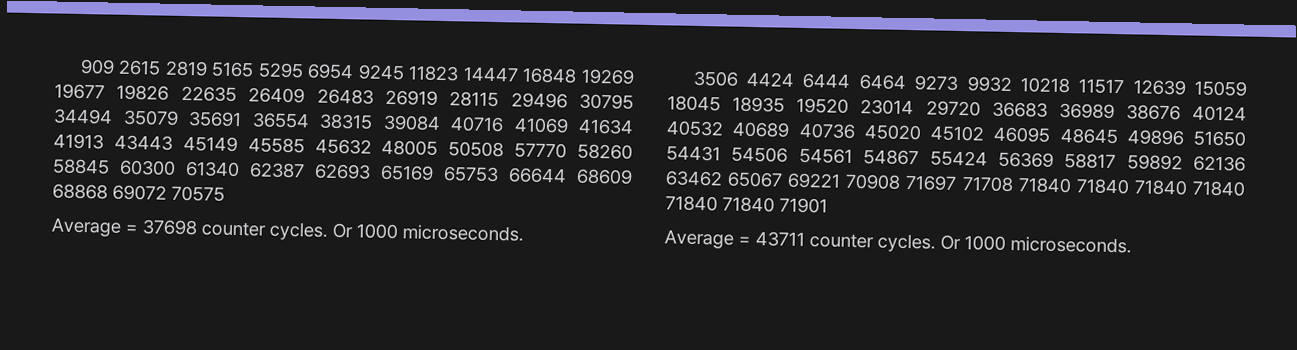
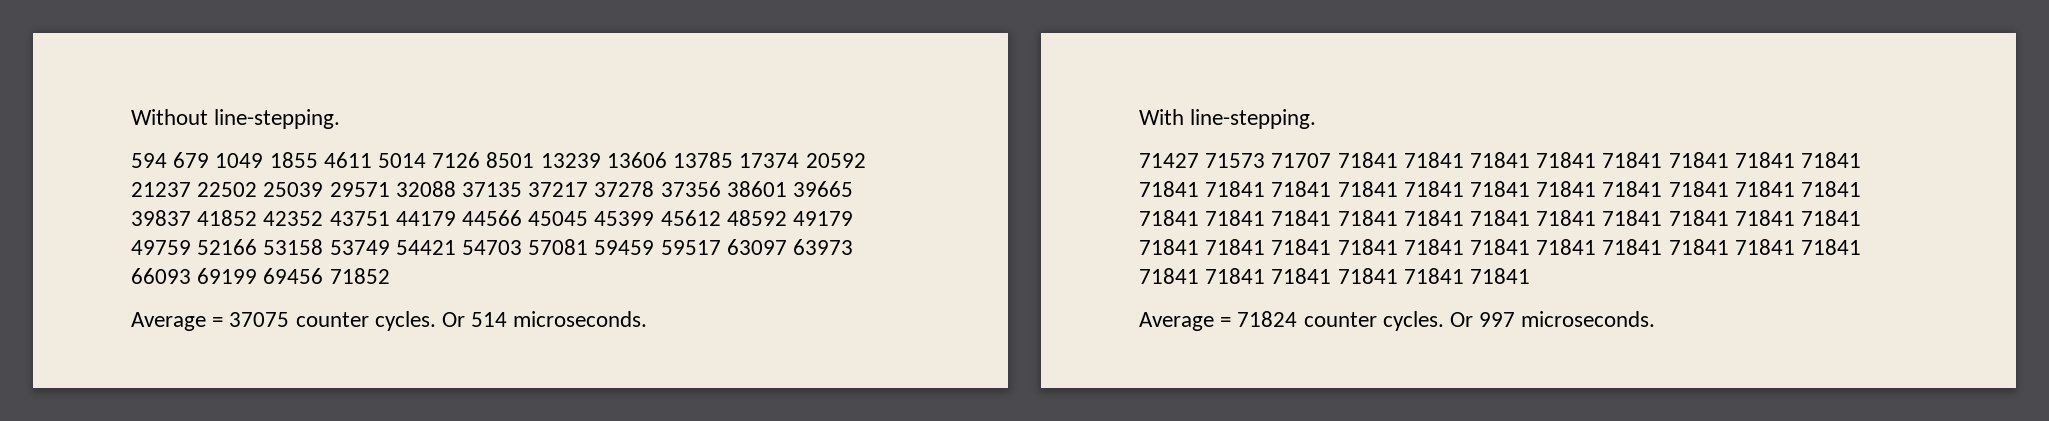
- 909 2615 2819 5165 5295 6954 9245 11823 14447 16848 19269 19677 19826 22635 26409 26483 26919 28115 29496 30795 34494 35079 35691 36554 38315 39084 40716 41069 41634 41913 43443 45149 45585 45632 48005 50508 57770 58260 58845 60300 61340 62387 62693 65169 65753 66644 68609 68868 69072 70575
- Average = 37698 counter cycles. Or 1000 microseconds.
+ Without line-stepping.
+ 594 679 1049 1855 4611 5014 7126 8501 13239 13606 13785 17374 20592 21237 22502 25039 29571 32088 37135 37217 37278 37356 38601 39665 39837 41852 42352 43751 44179 44566 45045 45399 45612 48592 49179 49759 52166 53158 53749 54421 54703 57081 59459 59517 63097 63973 66093 69199 69456 71852
+ Average = 37075 counter cycles. Or 514 microseconds.
- 3506 4424 6444 6464 9273 9932 10218 11517 12639 15059 18045 18935 19520 23014 29720 36683 36989 38676 40124 40532 40689 40736 45020 45102 46095 48645 49896 51650 54431 54506 54561 54867 55424 56369 58817 59892 62136 63462 65067 69221 70908 71697 71708 71840 71840 71840 71840 71840 71840 71901
- Average = 43711 counter cycles. Or 1000 microseconds.
+ With line-stepping.
+ 71427 71573 71707 71841 71841 71841 71841 71841 71841 71841 71841 71841 71841 71841 71841 71841 71841 71841 71841 71841 71841 71841 71841 71841 71841 71841 71841 71841 71841 71841 71841 71841 71841 71841 71841 71841 71841 71841 71841 71841 71841 71841 71841 71841 71841 71841 71841 71841 71841 71841
+ Average = 71824 counter cycles. Or 997 microseconds.

